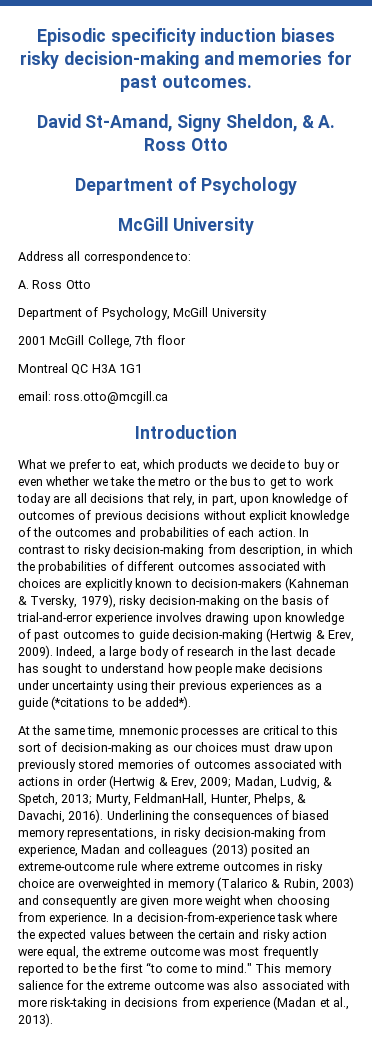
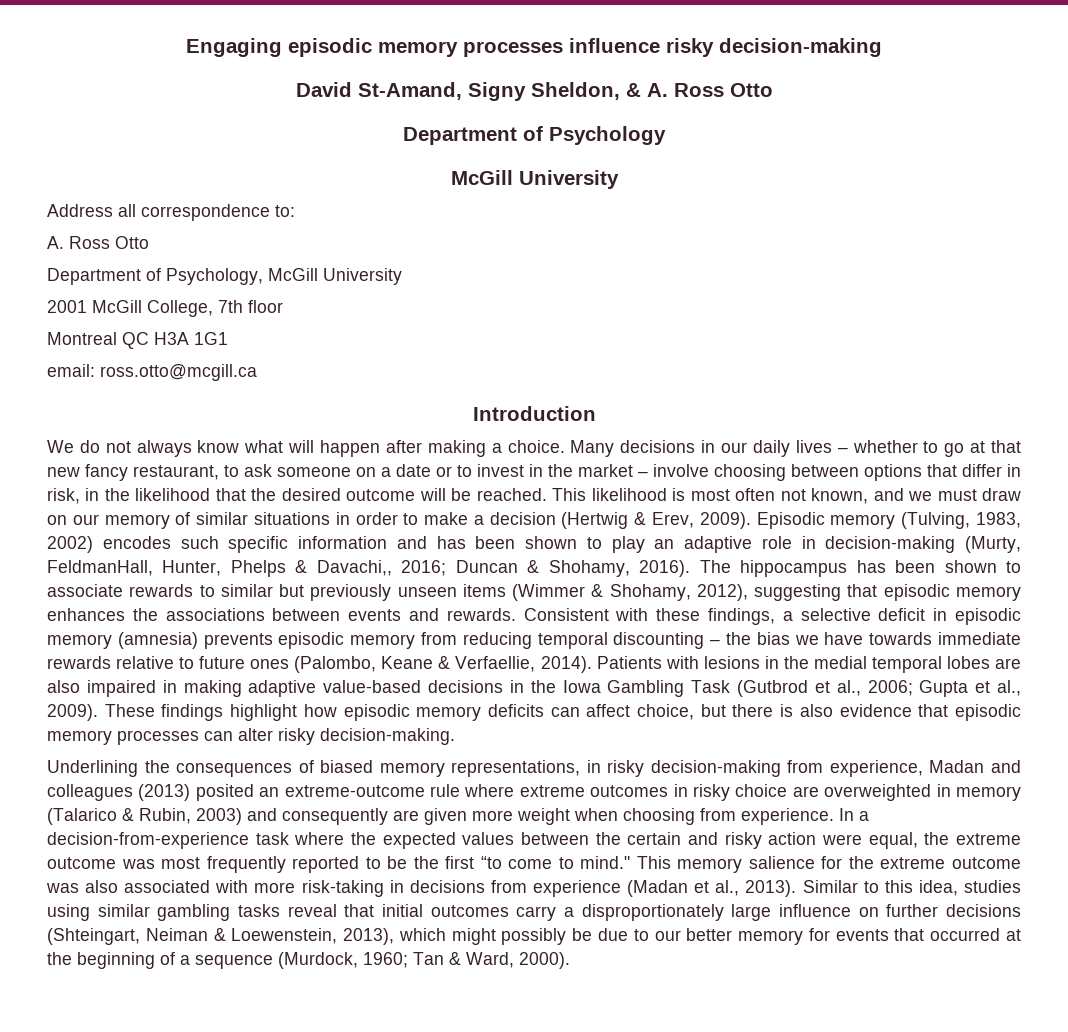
- Episodic specificity induction biases risky decision-making and memories for past outcomes.
+ Engaging episodic memory processes influence risky decision-making
- What we prefer to eat, which products we decide to buy or even whether we take the metro or the bus to get to work today are all decisions that rely, in part, upon knowledge of outcomes of previous decisions without explicit knowledge of the outcomes and probabilities of each action. In contrast to risky decision-making from description, in which the probabilities of different outcomes associated with choices are explicitly known to decision-makers (Kahneman & Tversky, 1979), risky decision-making on the basis of trial-and-error experience involves drawing upon knowledge of past outcomes to guide decision-making (Hertwig & Erev, 2009). Indeed, a large body of research in the last decade has sought to understand how people make decisions under uncertainty using their previous experiences as a guide (*citations to be added*).
- At the same time, mnemonic processes are critical to this sort of decision-making as our choices must draw upon previously stored memories of outcomes associated with actions in order (Hertwig & Erev, 2009; Madan, Ludvig, & Spetch, 2013; Murty, FeldmanHall, Hunter, Phelps, & Davachi, 2016). Underlining the consequences of biased memory representations, in risky decision-making from experience, Madan and colleagues (2013) posited an extreme-outcome rule where extreme outcomes in risky choice are overweighted in memory (Talarico & Rubin, 2003) and consequently are given more weight when choosing from experience.
+ We do not always know what will happen after making a choice. Many decisions in our daily lives – whether to go at that new fancy restaurant, to ask someone on a date or to invest in the market – involve choosing between options that differ in risk, in the likelihood that the desired outcome will be reached. This likelihood is most often not known, and we must draw on our memory of similar situations in order to make a decision (Hertwig & Erev, 2009). Episodic memory (Tulving, 1983, 2002) encodes such specific information and has been shown to play an adaptive role in decision-making (Murty, FeldmanHall, Hunter, Phelps & Davachi,, 2016; Duncan & Shohamy, 2016). The hippocampus has been shown to associate rewards to similar but previously unseen items (Wimmer & Shohamy, 2012), suggesting that episodic memory enhances the associations between events and rewards. Consistent with these findings, a selective deficit in episodic memory (amnesia) prevents episodic memory from reducing temporal discounting – the bias we have towards immediate rewards relative to future ones (Palombo, Keane & Verfaellie, 2014). Patients with lesions in the medial temporal lobes are also impaired in making adaptive value-based decisions in the Iowa Gambling Task (Gutbrod et al., 2006; Gupta et al., 2009). These findings highlight how episodic memory deficits can affect choice, but there is also evidence that episodic memory processes can alter risky decision-making.
+ Underlining the consequences of biased memory representations, in risky decision-making from experience, Madan and colleagues (2013) posited an extreme-outcome rule where extreme outcomes in risky choice are overweighted in memory (Talarico & Rubin, 2003) and consequently are given more weight when choosing from experience.
+ Similar to this idea, studies using similar gambling tasks reveal that initial outcomes carry a disproportionately large influence on further decisions (Shteingart, Neiman & Loewenstein, 2013), which might possibly be due to our better memory for events that occurred at the beginning of a sequence (Murdock, 1960; Tan & Ward, 2000).

